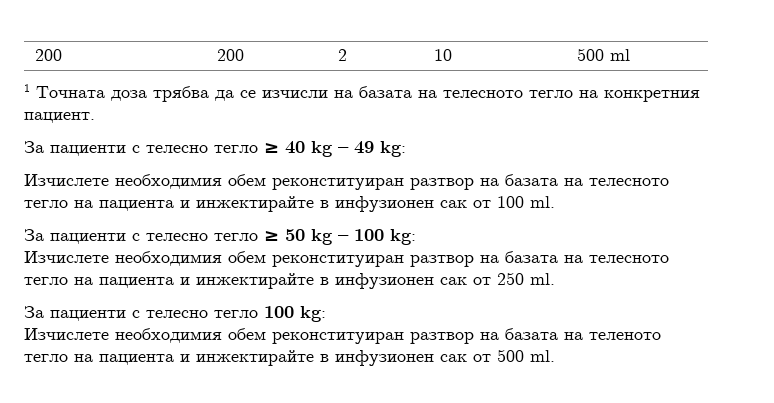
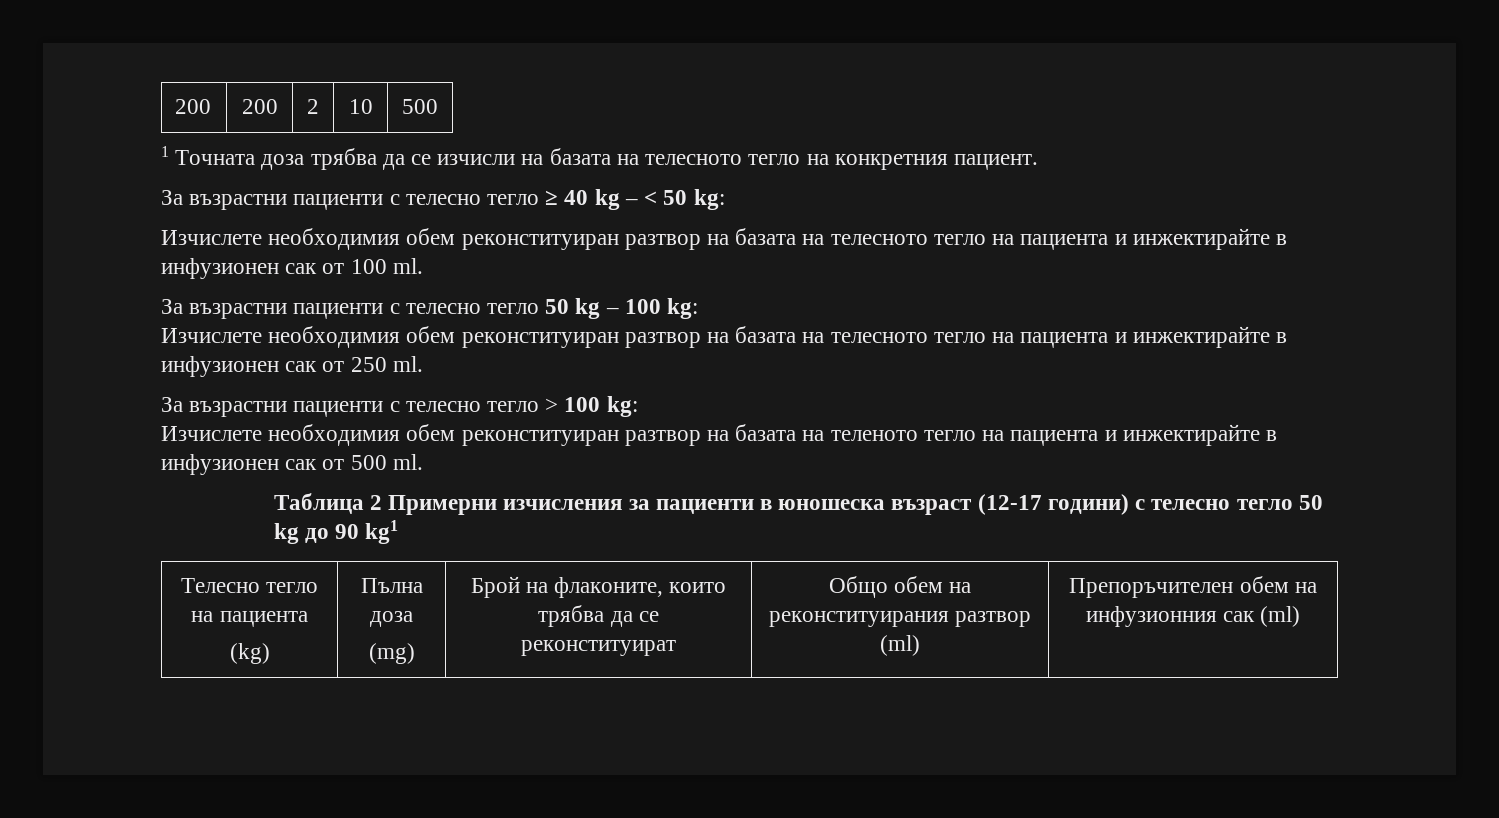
- 200 | 200 | 2 | 10 | 500 ml
+ 200 | 200 | 2 | 10 | 500
- За пациенти с телесно тегло ≥ 40 kg – 49 kg:
+ За възрастни пациенти с телесно тегло ≥ 40 kg – < 50 kg:
- За пациенти с телесно тегло ≥ 50 kg – 100 kg:
+ За възрастни пациенти с телесно тегло 50 kg – 100 kg:
- За пациенти с телесно тегло 100 kg:
+ За възрастни пациенти с телесно тегло > 100 kg:
+ Таблица 2 Примерни изчисления за пациенти в юношеска възраст (12-17 години) с телесно тегло 50 kg до 90 kg1
+ Телесно тегло на пациента
+ (kg) | Пълна доза
+ (mg) | Брой на флаконите, които трябва да се реконституират | Общо обем на реконституирания разтвор (ml) | Препоръчителен обем на инфузионния сак (ml)

